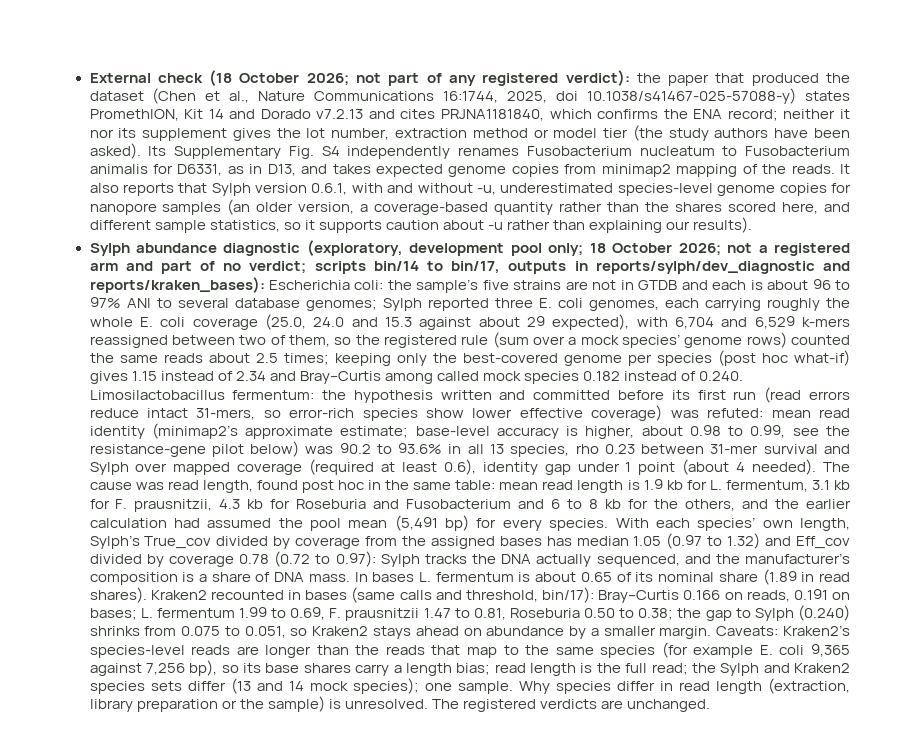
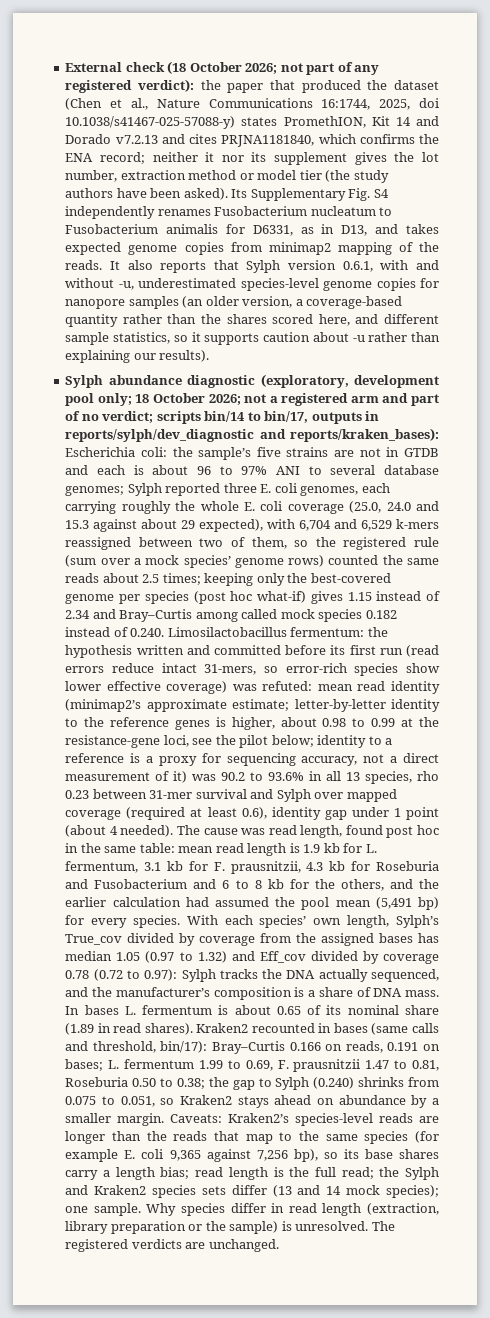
- base-level accuracy is higher, about 0.98 to 0.99, see the resistance-gene pilot below) was 90.2 to 93.6% in all 13 species, rho 0.23 between 31-mer survival and Sylph over mapped coverage (required at least 0.6), identity gap under 1 point (about 4 needed).
+ letter-by-letter identity to the reference genes is higher, about 0.98 to 0.99 at the resistance-gene loci, see the pilot below; identity to a reference is a proxy for sequencing accuracy, not a direct measurement of it) was 90.2 to 93.6% in all 13 species, rho 0.23 between 31-mer survival and Sylph over mapped coverage (required at least 0.6), identity gap under 1 point (about 4 needed).

